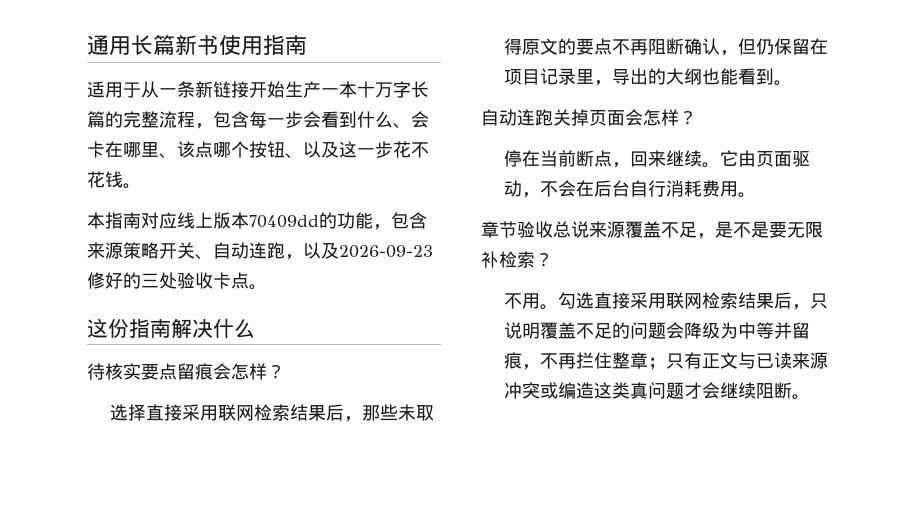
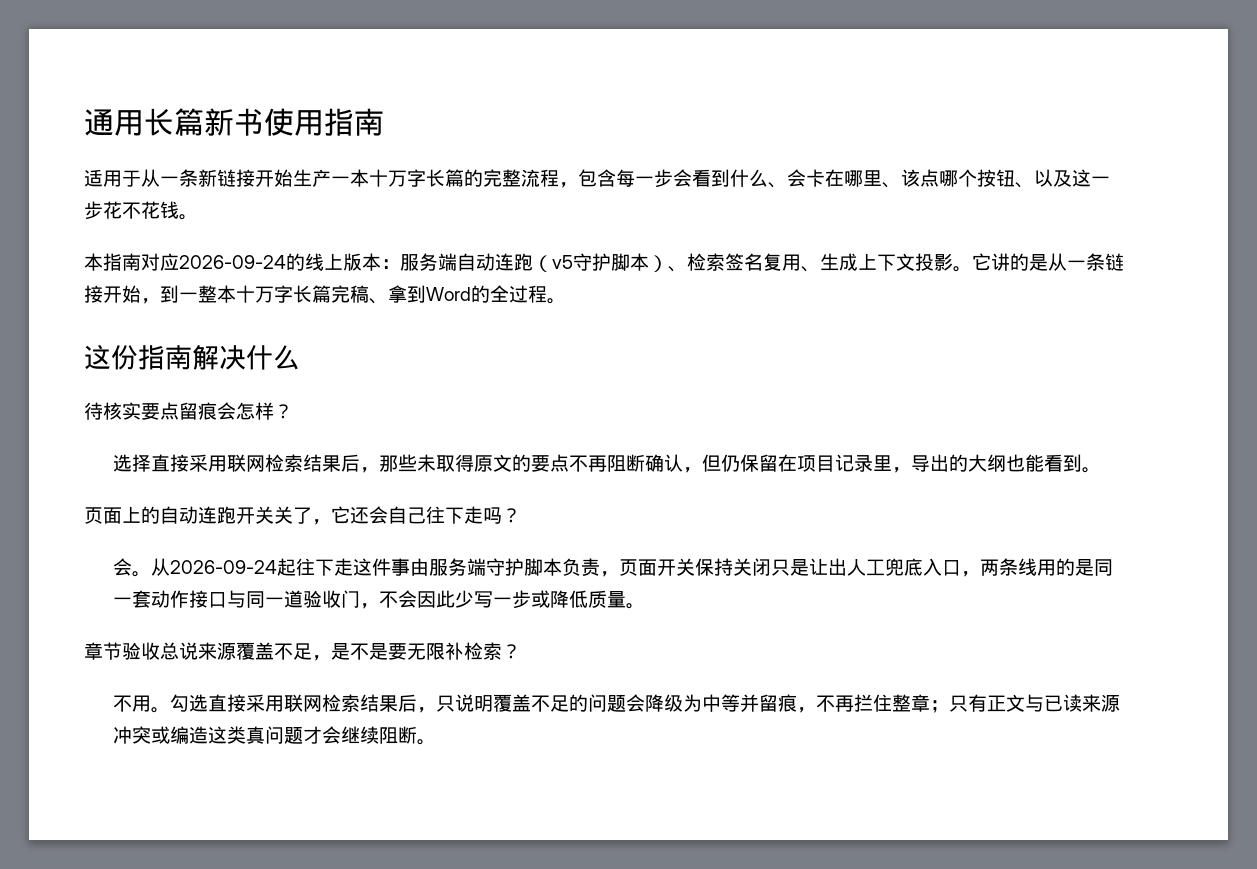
- 本指南对应线上版本70409dd的功能，包含来源策略开关、自动连跑，以及2026-09-23修好的三处验收卡点。
+ 本指南对应2026-09-24的线上版本：服务端自动连跑（v5守护脚本）、检索签名复用、生成上下文投影。它讲的是从一条链接开始，到一整本十万字长篇完稿、拿到Word的全过程。
- 自动连跑关掉页面会怎样？
- 停在当前断点，回来继续。它由页面驱动，不会在后台自行消耗费用。
+ 页面上的自动连跑开关关了，它还会自己往下走吗？
+ 会。从2026-09-24起往下走这件事由服务端守护脚本负责，页面开关保持关闭只是让出人工兜底入口，两条线用的是同一套动作接口与同一道验收门，不会因此少写一步或降低质量。

